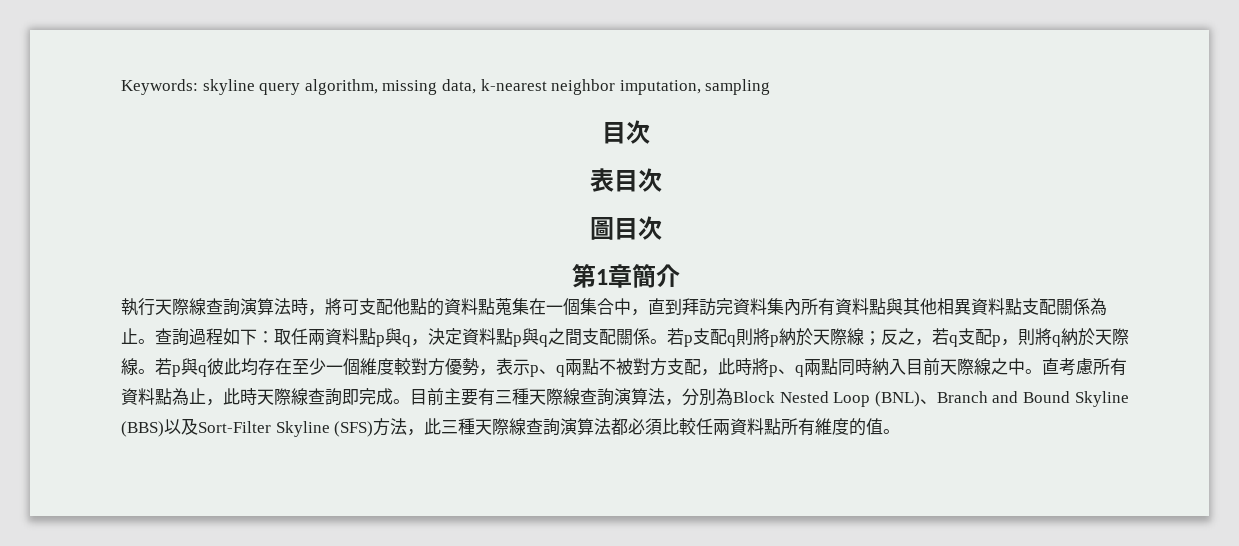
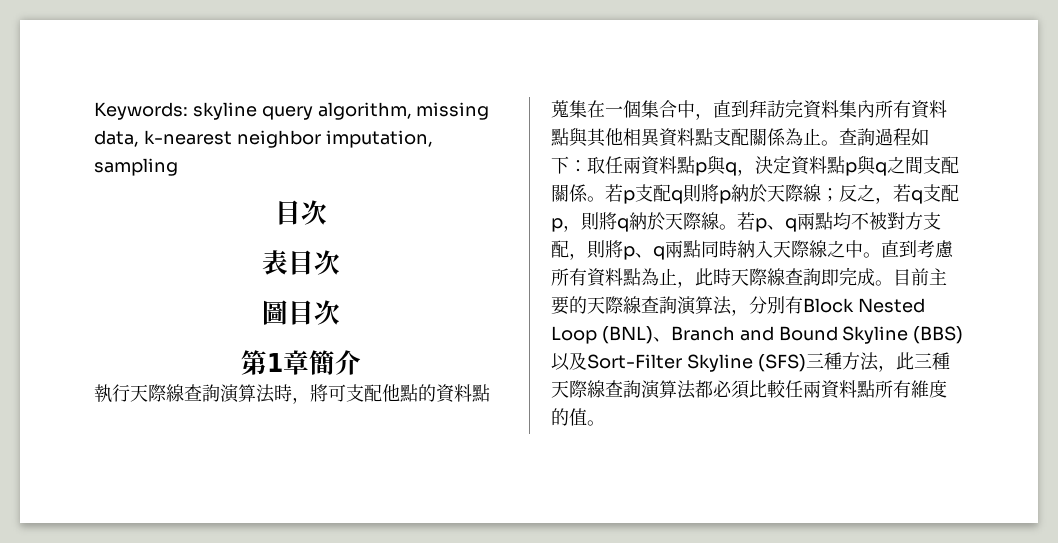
- 若p與q彼此均存在至少一個維度較對方優勢，表示p、q兩點不被對方支配，此時將p、q兩點同時納入目前天際線之中。
+ 若p、q兩點均不被對方支配，則將p、q兩點同時納入天際線之中。
- 直考慮所有資料點為止，此時天際線查詢即完成。
+ 直到考慮所有資料點為止，此時天際線查詢即完成。
- 目前主要有三種天際線查詢演算法，分別為Block Nested Loop (BNL)、Branch and Bound Skyline (BBS)以及Sort-Filter Skyline (SFS)方法，此三種天際線查詢演算法都必須比較任兩資料點所有維度的值。
+ 目前主要的天際線查詢演算法，分別有Block Nested Loop (BNL)、Branch and Bound Skyline (BBS)以及Sort-Filter Skyline (SFS)三種方法，此三種天際線查詢演算法都必須比較任兩資料點所有維度的值。

